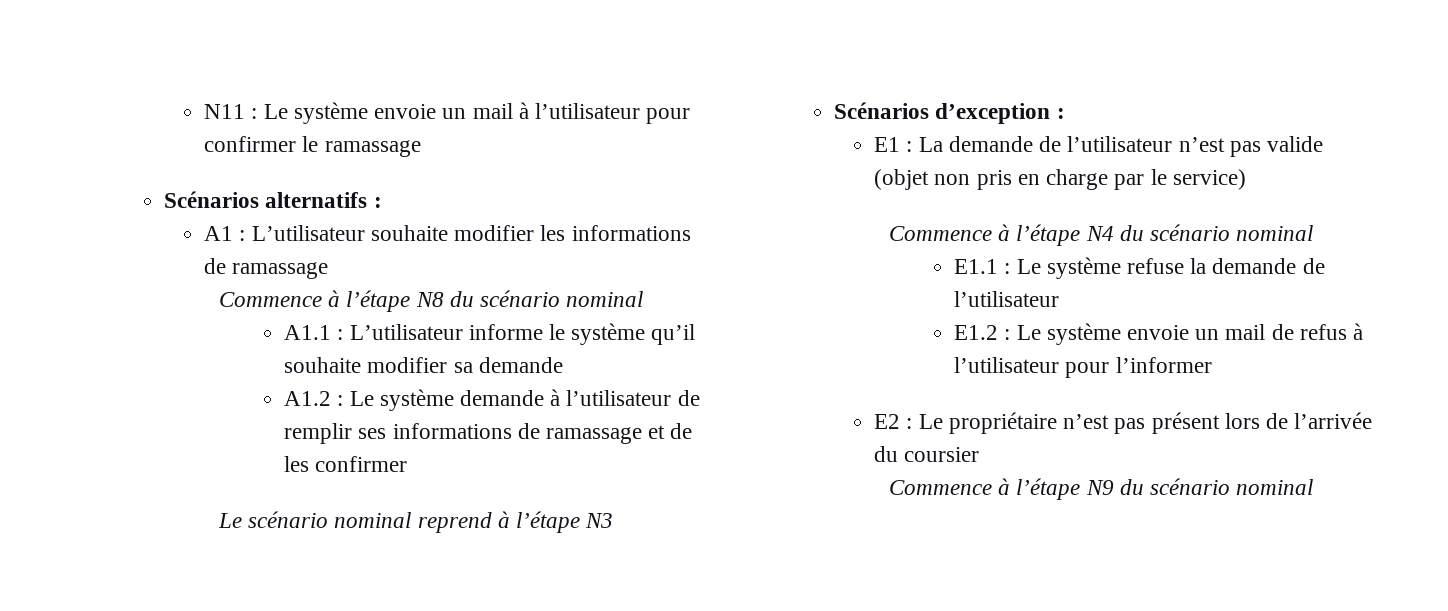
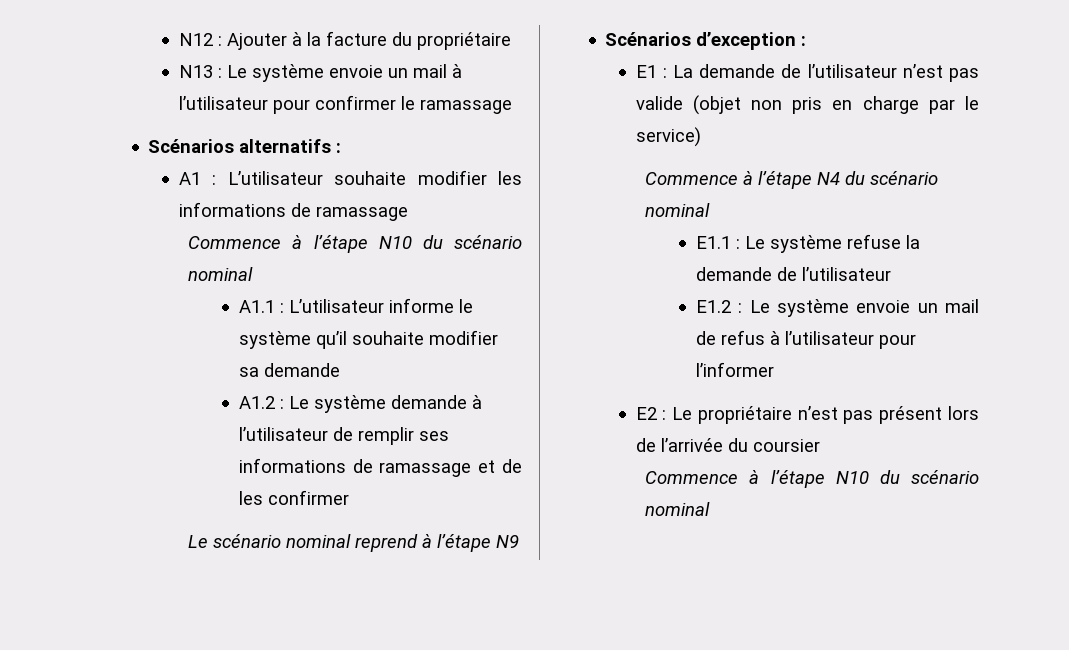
- N11 : Le système envoie un mail à l’utilisateur pour confirmer le ramassage
+ N12 : Ajouter à la facture du propriétaire
+ N13 : Le système envoie un mail à l’utilisateur pour confirmer le ramassage
  A1 : L’utilisateur souhaite modifier les informations de ramassage
- Commence à l’étape N8 du scénario nominal
+ Commence à l’étape N10 du scénario nominal
- Le scénario nominal reprend à l’étape N3
+ Le scénario nominal reprend à l’étape N9
  E2 : Le propriétaire n’est pas présent lors de l’arrivée du coursier
- Commence à l’étape N9 du scénario nominal
+ Commence à l’étape N10 du scénario nominal

